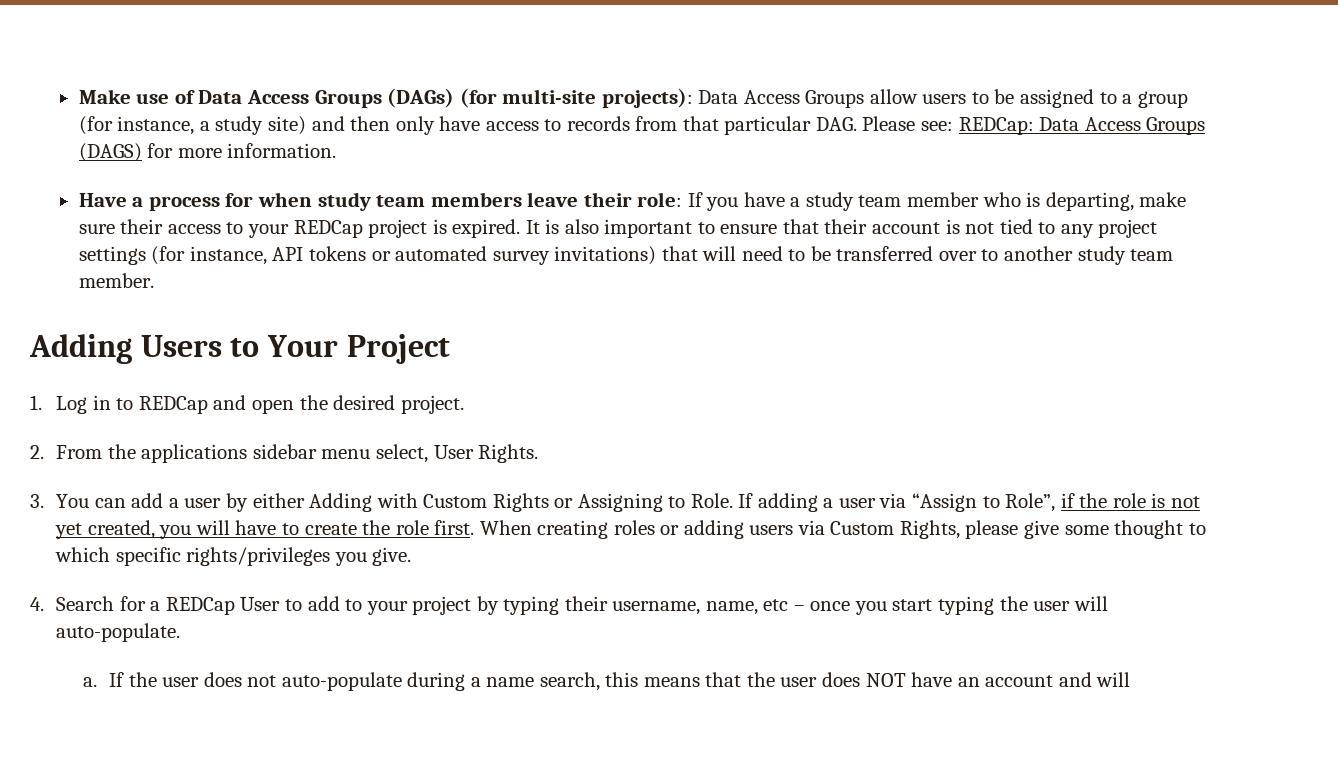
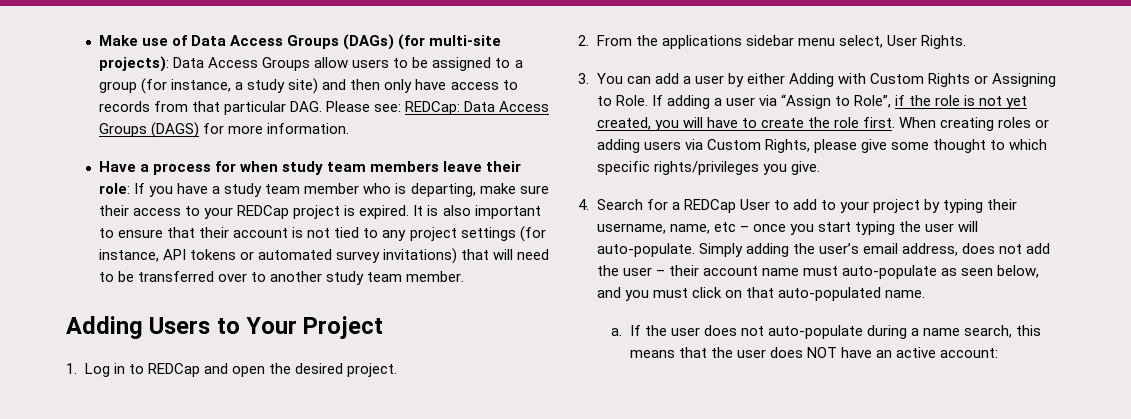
+ Simply adding the user’s email address, does not add the user – their account name must auto-populate as seen below, and you must click on that auto-populated name.
- If the user does not auto-populate during a name search, this means that the user does NOT have an account and will
+ If the user does not auto-populate during a name search, this means that the user does NOT have an active account:

